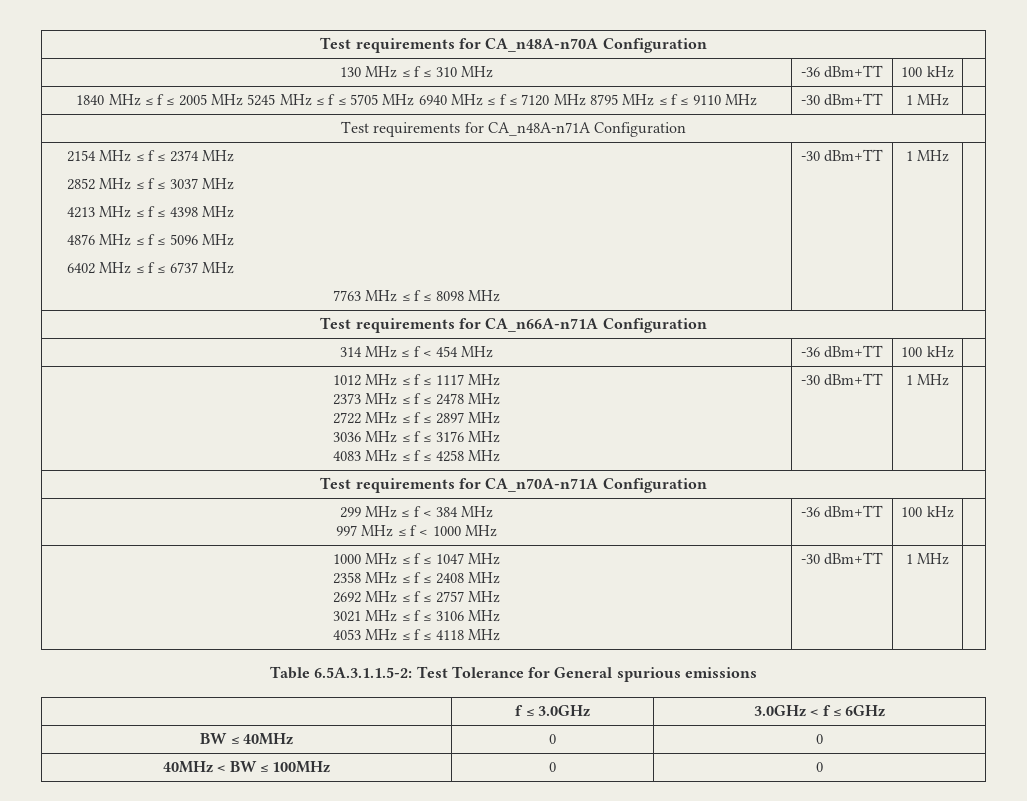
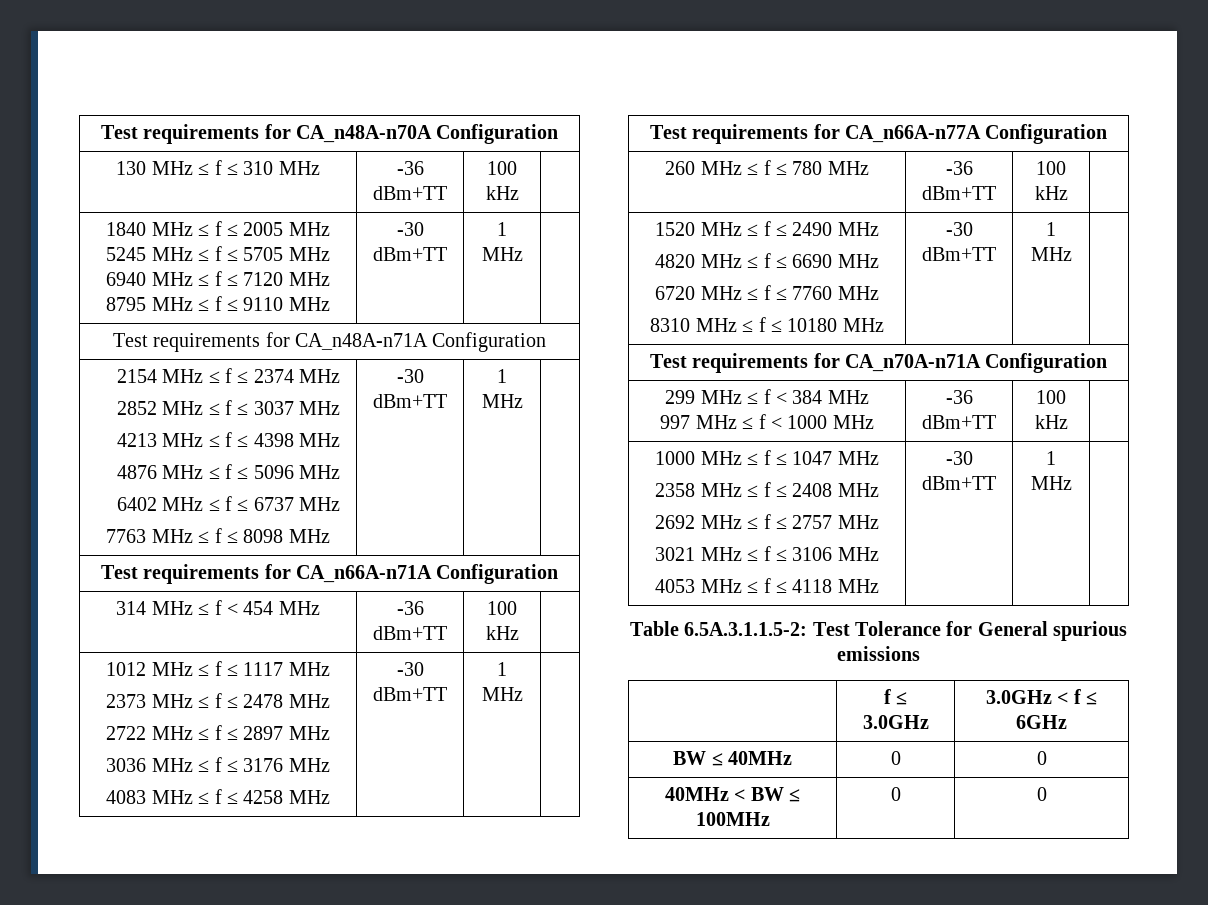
+ Test requirements for CA_n66A-n77A Configuration
+ 260 MHz ≤ f ≤ 780 MHz | -36 dBm+TT | 100 kHz |
+ 1520 MHz ≤ f ≤ 2490 MHz
+ 4820 MHz ≤ f ≤ 6690 MHz
+ 6720 MHz ≤ f ≤ 7760 MHz
+ 8310 MHz ≤ f ≤ 10180 MHz | -30 dBm+TT | 1 MHz |

